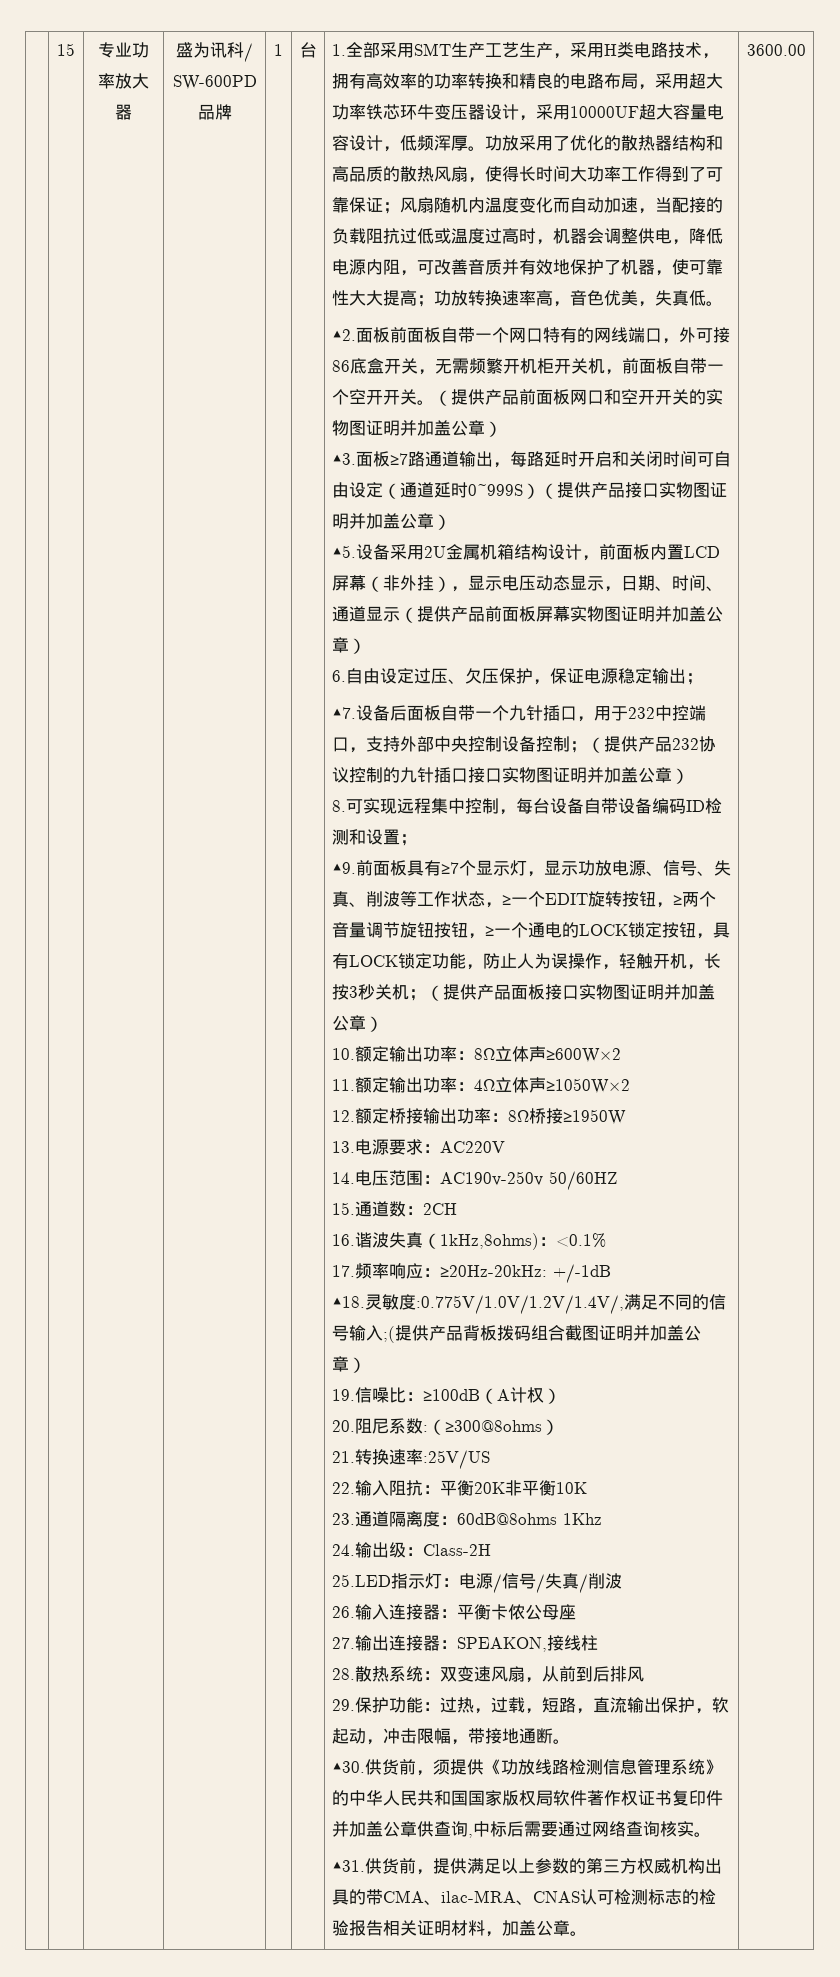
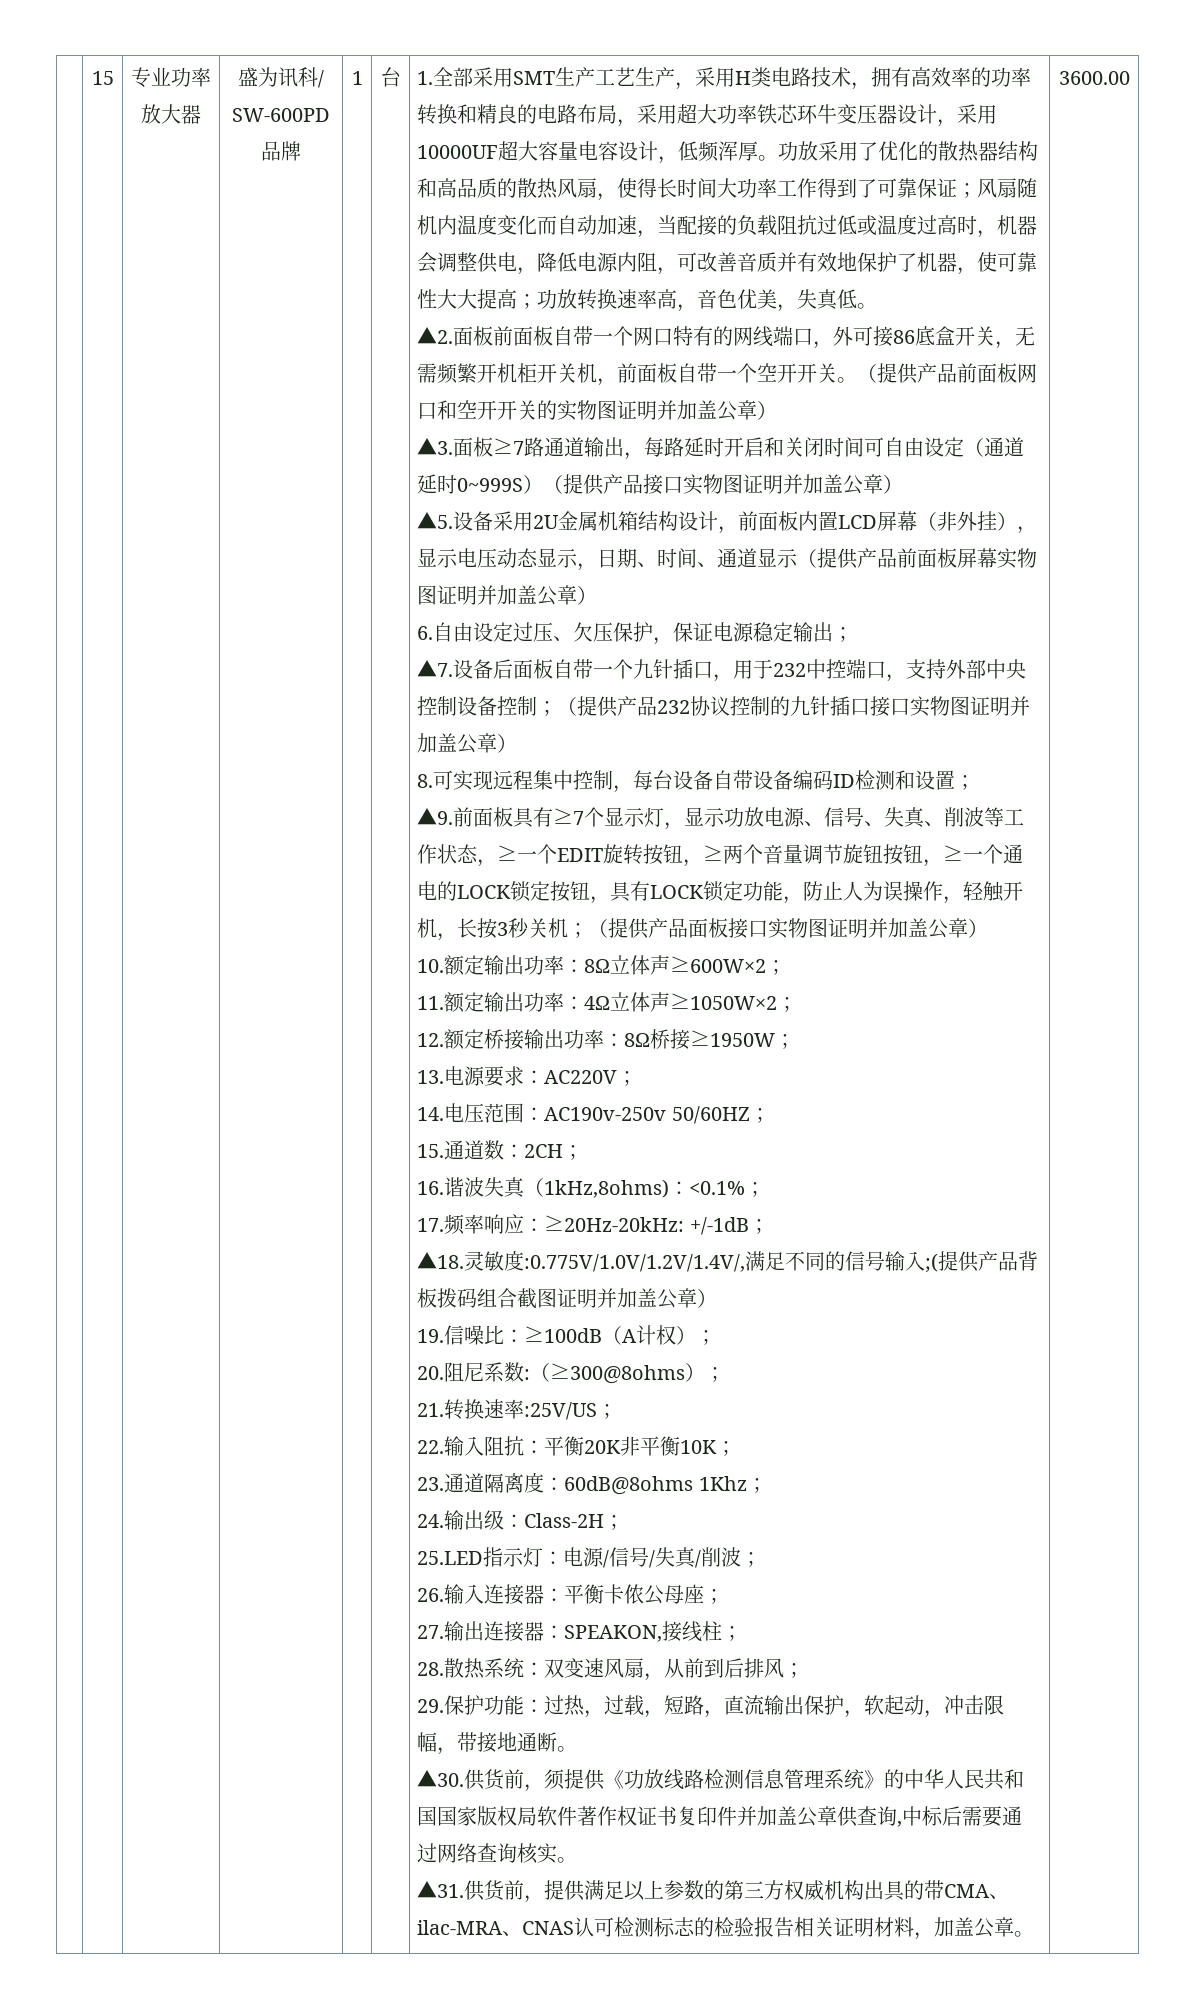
- 10.额定输出功率：8Ω立体声≥600W×2
+ 10.额定输出功率：8Ω立体声≥600W×2；
- 11.额定输出功率：4Ω立体声≥1050W×2
+ 11.额定输出功率：4Ω立体声≥1050W×2；
- 12.额定桥接输出功率：8Ω桥接≥1950W
+ 12.额定桥接输出功率：8Ω桥接≥1950W；
- 13.电源要求：AC220V
+ 13.电源要求：AC220V；
- 14.电压范围：AC190v-250v 50/60HZ
+ 14.电压范围：AC190v-250v 50/60HZ；
- 15.通道数：2CH
+ 15.通道数：2CH；
- 16.谐波失真（1kHz,8ohms)：<0.1%
+ 16.谐波失真（1kHz,8ohms)：<0.1%；
- 17.频率响应：≥20Hz-20kHz: +/-1dB
+ 17.频率响应：≥20Hz-20kHz: +/-1dB；
- 19.信噪比：≥100dB（A计权）
+ 19.信噪比：≥100dB（A计权）；
- 20.阻尼系数:（≥300@8ohms）
+ 20.阻尼系数:（≥300@8ohms）；
- 21.转换速率:25V/US
+ 21.转换速率:25V/US；
- 22.输入阻抗：平衡20K非平衡10K
+ 22.输入阻抗：平衡20K非平衡10K；
- 23.通道隔离度：60dB@8ohms 1Khz
+ 23.通道隔离度：60dB@8ohms 1Khz；
- 24.输出级：Class-2H
+ 24.输出级：Class-2H；
- 25.LED指示灯：电源/信号/失真/削波
+ 25.LED指示灯：电源/信号/失真/削波；
- 26.输入连接器：平衡卡侬公母座
+ 26.输入连接器：平衡卡侬公母座；
- 27.输出连接器：SPEAKON,接线柱
+ 27.输出连接器：SPEAKON,接线柱；
- 28.散热系统：双变速风扇，从前到后排风
+ 28.散热系统：双变速风扇，从前到后排风；

